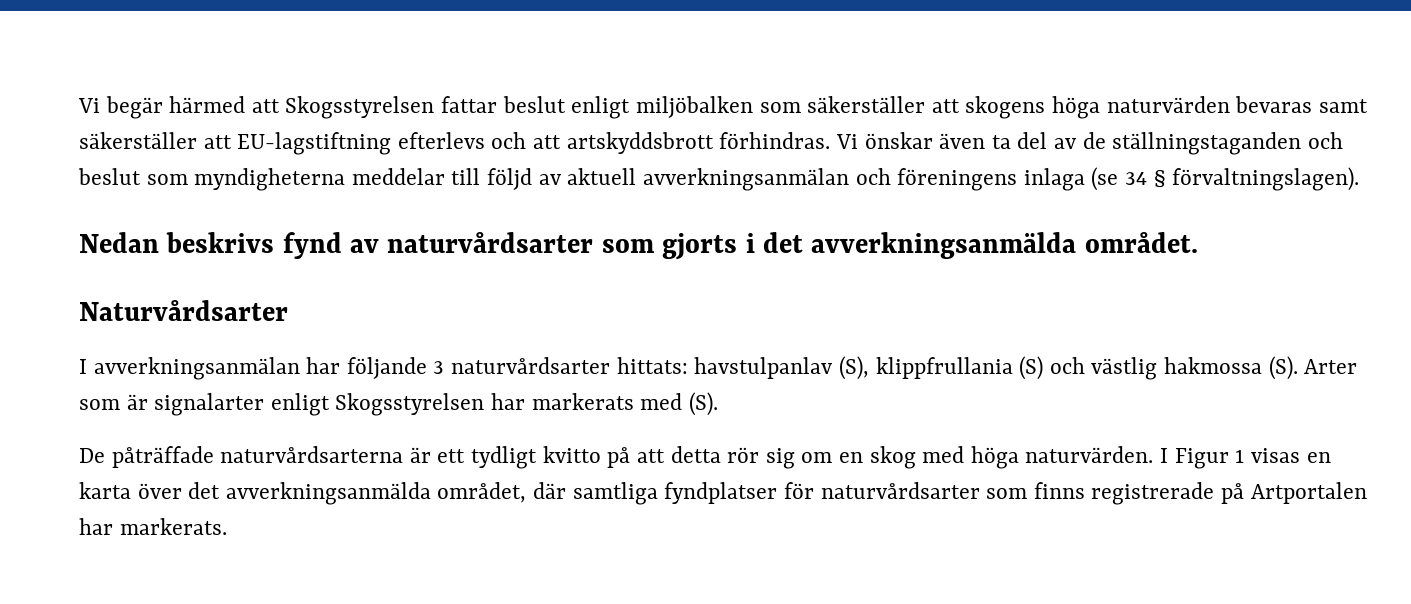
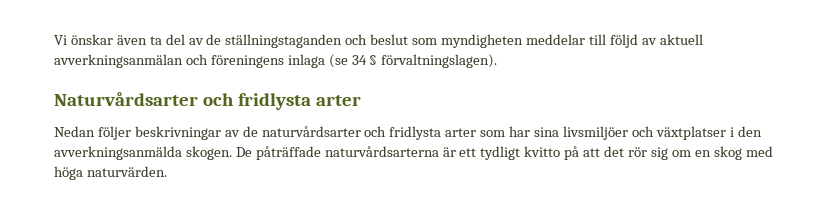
- Vi begär härmed att Skogsstyrelsen fattar beslut enligt miljöbalken som säkerställer att skogens höga naturvärden bevaras samt säkerställer att EU-lagstiftning efterlevs och att artskyddsbrott förhindras. Vi önskar även ta del av de ställningstaganden och beslut som myndigheterna meddelar till följd av aktuell avverkningsanmälan och föreningens inlaga (se 34 § förvaltningslagen).
+ Vi önskar även ta del av de ställningstaganden och beslut som myndigheten meddelar till följd av aktuell avverkningsanmälan och föreningens inlaga (se 34 § förvaltningslagen).
- Nedan beskrivs fynd av naturvårdsarter som gjorts i det avverkningsanmälda området.
- Naturvårdsarter
- I avverkningsanmälan har följande 3 naturvårdsarter hittats: havstulpanlav (S), klippfrullania (S) och västlig hakmossa (S). Arter som är signalarter enligt Skogsstyrelsen har markerats med (S).
- De påträffade naturvårdsarterna är ett tydligt kvitto på att detta rör sig om en skog med höga naturvärden. I Figur 1 visas en karta över det avverkningsanmälda området, där samtliga fyndplatser för naturvårdsarter som finns registrerade på Artportalen har markerats.
+ Naturvårdsarter och fridlysta arter
+ Nedan följer beskrivningar av de naturvårdsarter och fridlysta arter som har sina livsmiljöer och växtplatser i den avverkningsanmälda skogen. De påträffade naturvårdsarterna är ett tydligt kvitto på att det rör sig om en skog med höga naturvärden.

